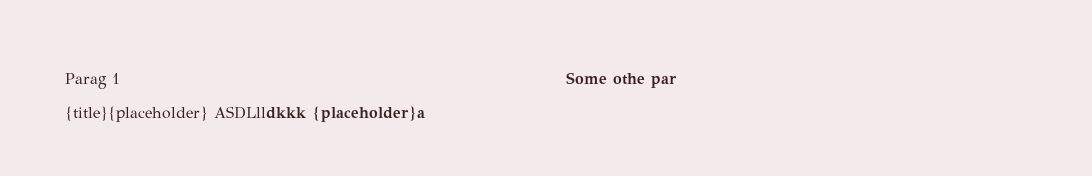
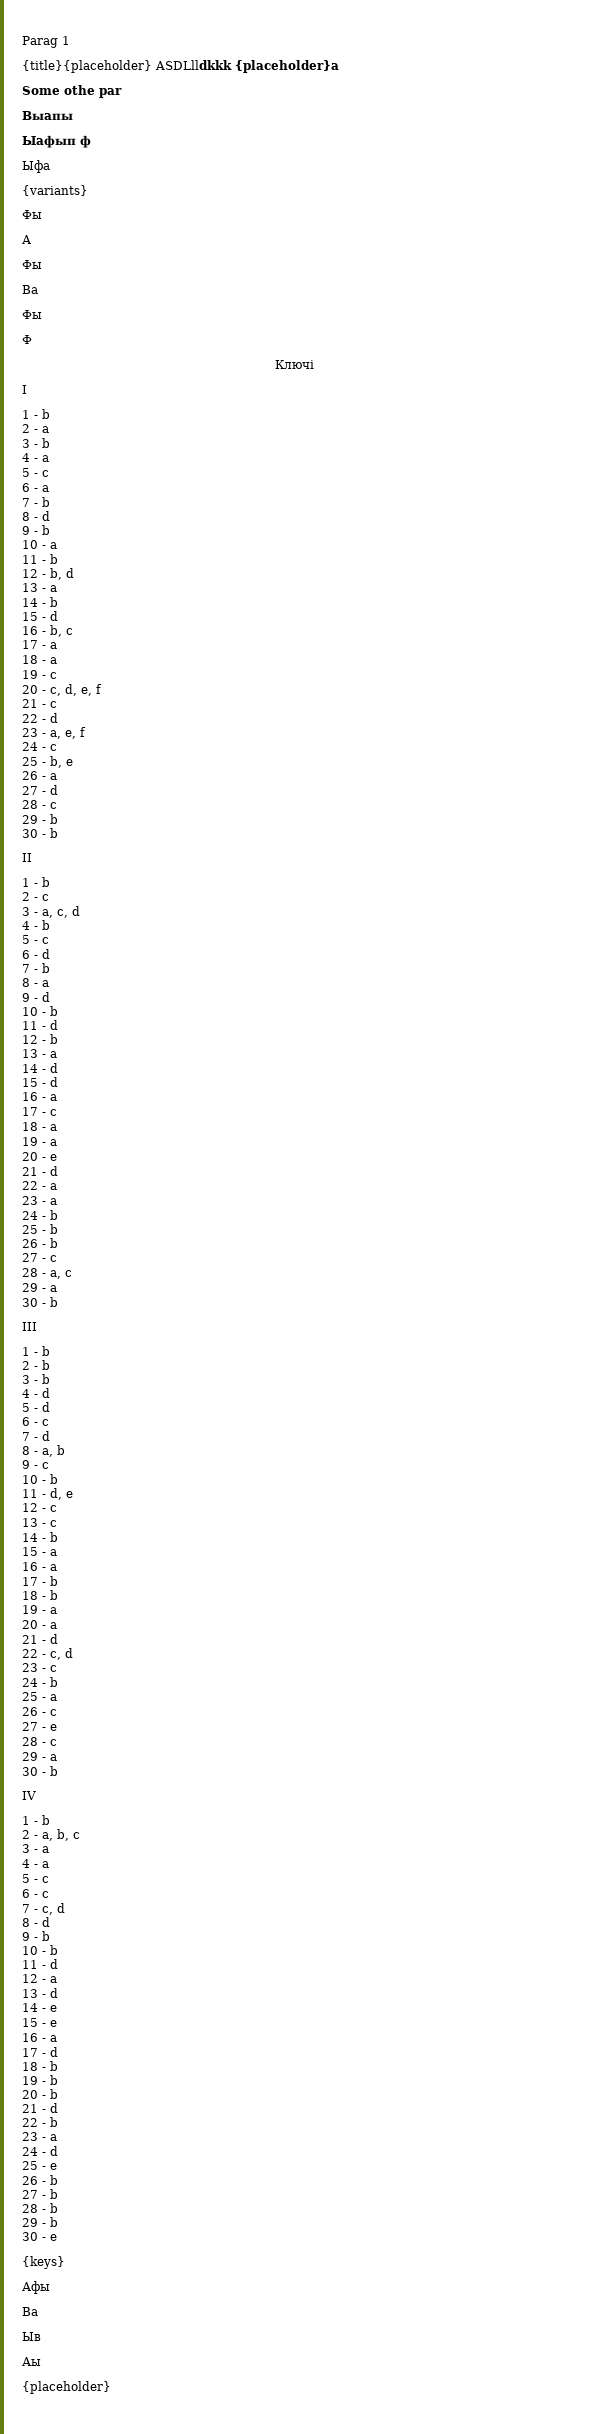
+ Выапы
+ Ыафып ф
+ Ыфа
+ {variants}
+ Фы
+ А
+ Фы
+ Ва
+ Фы
+ Ф
+ Ключі
+ I
+ 1 - b
+ 2 - a
+ 3 - b
+ 4 - a
+ 5 - c
+ 6 - a
+ 7 - b
+ 8 - d
+ 9 - b
+ 10 - a
+ 11 - b
+ 12 - b, d
+ 13 - a
+ 14 - b
+ 15 - d
+ 16 - b, c
+ 17 - a
+ 18 - a
+ 19 - c
+ 20 - c, d, e, f
+ 21 - c
+ 22 - d
+ 23 - a, e, f
+ 24 - c
+ 25 - b, e
+ 26 - a
+ 27 - d
+ 28 - c
+ 29 - b
+ 30 - b
+ II
+ 1 - b
+ 2 - c
+ 3 - a, c, d
+ 4 - b
+ 5 - c
+ 6 - d
+ 7 - b
+ 8 - a
+ 9 - d
+ 10 - b
+ 11 - d
+ 12 - b
+ 13 - a
+ 14 - d
+ 15 - d
+ 16 - a
+ 17 - c
+ 18 - a
+ 19 - a
+ 20 - e
+ 21 - d
+ 22 - a
+ 23 - a
+ 24 - b
+ 25 - b
+ 26 - b
+ 27 - c
+ 28 - a, c
+ 29 - a
+ 30 - b
+ III
+ 1 - b
+ 2 - b
+ 3 - b
+ 4 - d
+ 5 - d
+ 6 - c
+ 7 - d
+ 8 - a, b
+ 9 - c
+ 10 - b
+ 11 - d, e
+ 12 - c
+ 13 - c
+ 14 - b
+ 15 - a
+ 16 - a
+ 17 - b
+ 18 - b
+ 19 - a
+ 20 - a
+ 21 - d
+ 22 - c, d
+ 23 - c
+ 24 - b
+ 25 - a
+ 26 - c
+ 27 - e
+ 28 - c
+ 29 - a
+ 30 - b
+ IV
+ 1 - b
+ 2 - a, b, c
+ 3 - a
+ 4 - a
+ 5 - c
+ 6 - c
+ 7 - c, d
+ 8 - d
+ 9 - b
+ 10 - b
+ 11 - d
+ 12 - a
+ 13 - d
+ 14 - e
+ 15 - e
+ 16 - a
+ 17 - d
+ 18 - b
+ 19 - b
+ 20 - b
+ 21 - d
+ 22 - b
+ 23 - a
+ 24 - d
+ 25 - e
+ 26 - b
+ 27 - b
+ 28 - b
+ 29 - b
+ 30 - e
+ {keys}
+ Афы
+ Ва
+ Ыв
+ Аы
+ {placeholder}

